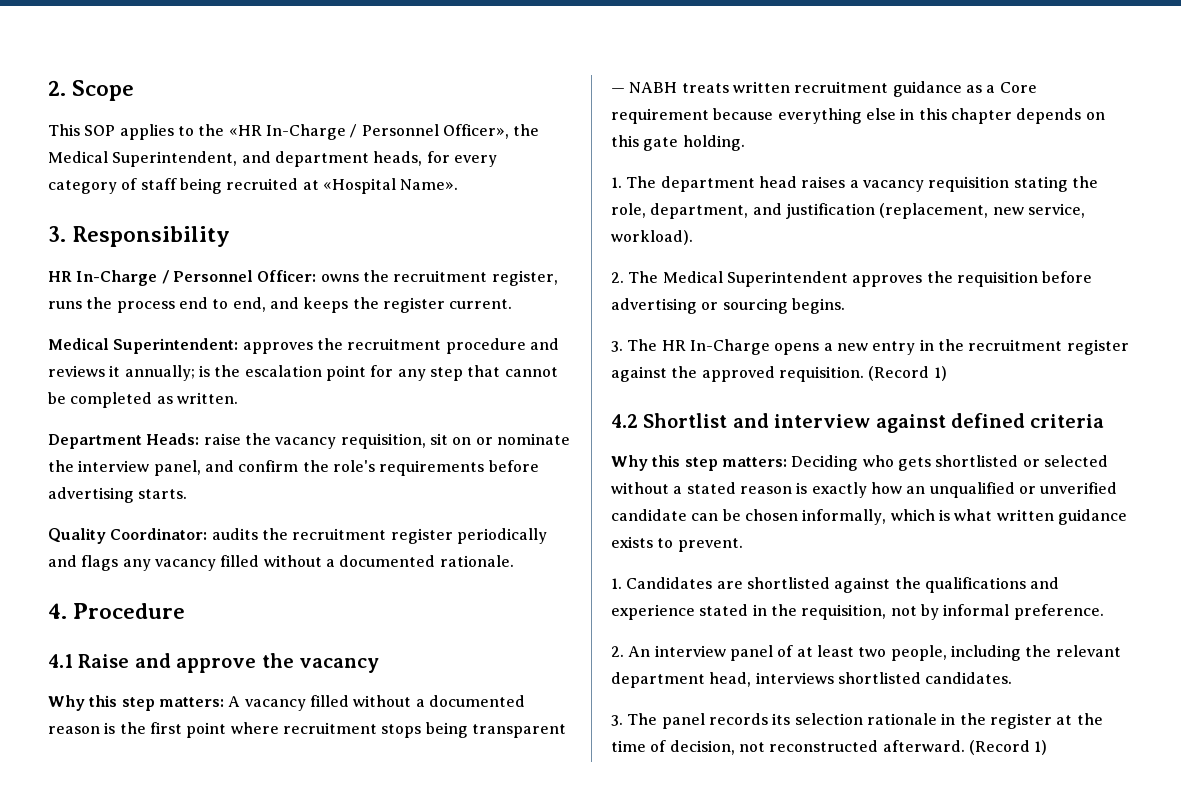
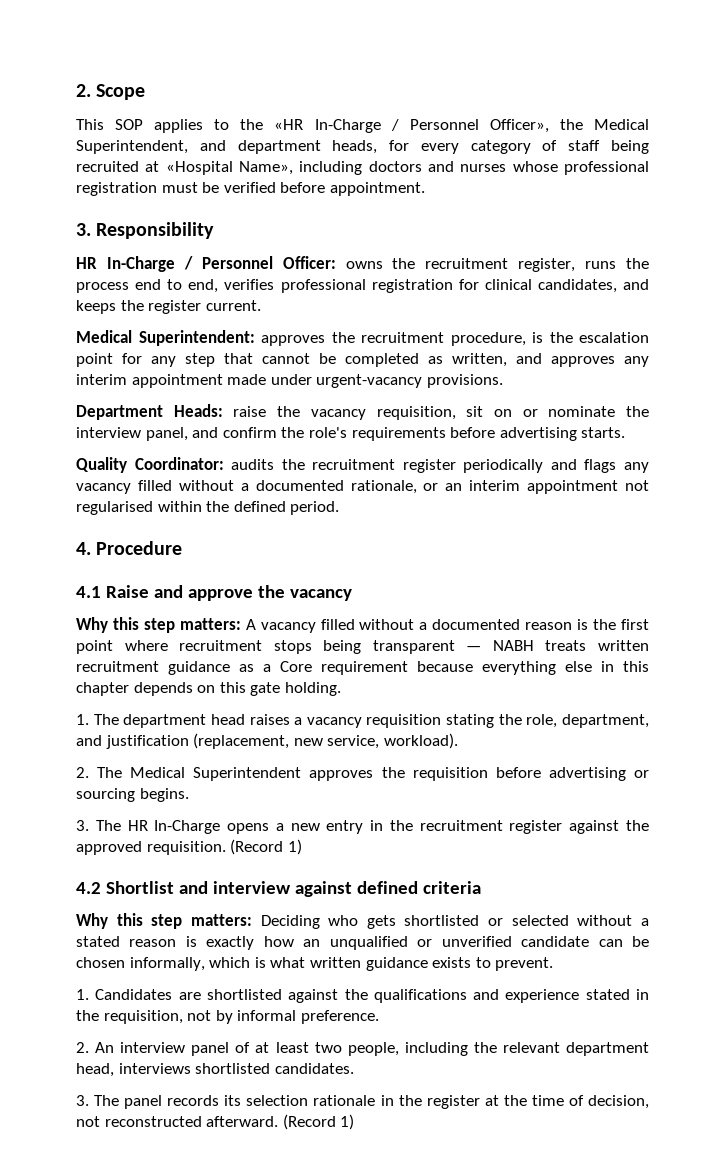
- This SOP applies to the «HR In-Charge / Personnel Officer», the Medical Superintendent, and department heads, for every category of staff being recruited at «Hospital Name».
+ This SOP applies to the «HR In-Charge / Personnel Officer», the Medical Superintendent, and department heads, for every category of staff being recruited at «Hospital Name», including doctors and nurses whose professional registration must be verified before appointment.
- HR In-Charge / Personnel Officer: owns the recruitment register, runs the process end to end, and keeps the register current.
+ HR In-Charge / Personnel Officer: owns the recruitment register, runs the process end to end, verifies professional registration for clinical candidates, and keeps the register current.
- Medical Superintendent: approves the recruitment procedure and reviews it annually; is the escalation point for any step that cannot be completed as written.
+ Medical Superintendent: approves the recruitment procedure, is the escalation point for any step that cannot be completed as written, and approves any interim appointment made under urgent-vacancy provisions.
- Quality Coordinator: audits the recruitment register periodically and flags any vacancy filled without a documented rationale.
+ Quality Coordinator: audits the recruitment register periodically and flags any vacancy filled without a documented rationale, or an interim appointment not regularised within the defined period.

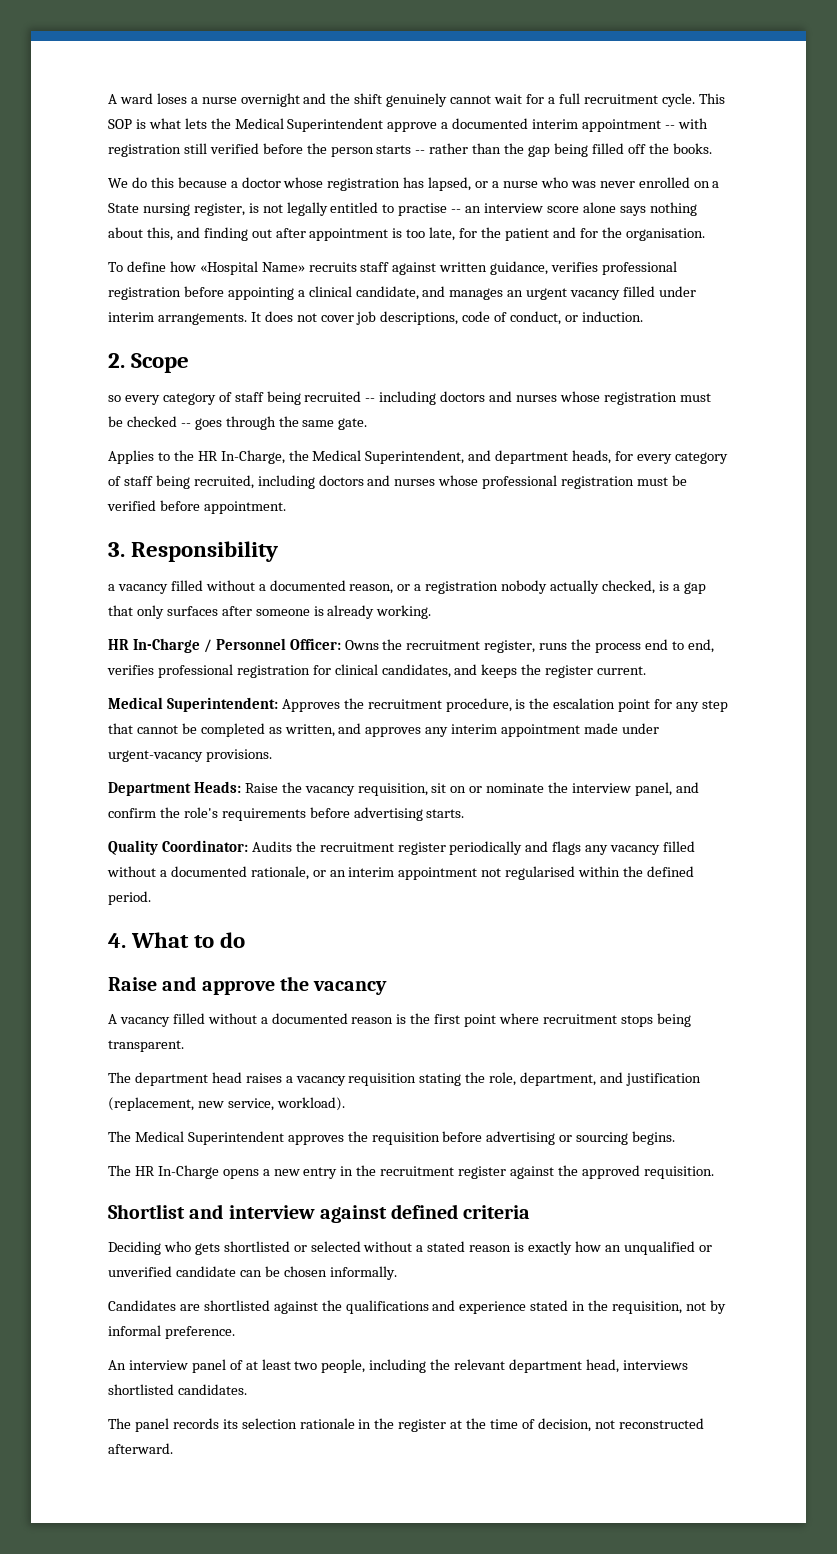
+ A ward loses a nurse overnight and the shift genuinely cannot wait for a full recruitment cycle. This SOP is what lets the Medical Superintendent approve a documented interim appointment -- with registration still verified before the person starts -- rather than the gap being filled off the books.
+ We do this because a doctor whose registration has lapsed, or a nurse who was never enrolled on a State nursing register, is not legally entitled to practise -- an interview score alone says nothing about this, and finding out after appointment is too late, for the patient and for the organisation.
+ To define how «Hospital Name» recruits staff against written guidance, verifies professional registration before appointing a clinical candidate, and manages an urgent vacancy filled under interim arrangements. It does not cover job descriptions, code of conduct, or induction.
  2. Scope
- This SOP applies to the «HR In-Charge / Personnel Officer», the Medical Superintendent, and department heads, for every category of staff being recruited at «Hospital Name», including doctors and nurses whose professional registration must be verified before appointment.
+ so every category of staff being recruited -- including doctors and nurses whose registration must be checked -- goes through the same gate.
+ Applies to the HR In-Charge, the Medical Superintendent, and department heads, for every category of staff being recruited, including doctors and nurses whose professional registration must be verified before appointment.
+ a vacancy filled without a documented reason, or a registration nobody actually checked, is a gap that only surfaces after someone is already working.
- HR In-Charge / Personnel Officer: owns the recruitment register, runs the process end to end, verifies professional registration for clinical candidates, and keeps the register current.
+ HR In-Charge / Personnel Officer: Owns the recruitment register, runs the process end to end, verifies professional registration for clinical candidates, and keeps the register current.
- Medical Superintendent: approves the recruitment procedure, is the escalation point for any step that cannot be completed as written, and approves any interim appointment made under urgent-vacancy provisions.
+ Medical Superintendent: Approves the recruitment procedure, is the escalation point for any step that cannot be completed as written, and approves any interim appointment made under urgent-vacancy provisions.
- Department Heads: raise the vacancy requisition, sit on or nominate the interview panel, and confirm the role's requirements before advertising starts.
+ Department Heads: Raise the vacancy requisition, sit on or nominate the interview panel, and confirm the role's requirements before advertising starts.
- Quality Coordinator: audits the recruitment register periodically and flags any vacancy filled without a documented rationale, or an interim appointment not regularised within the defined period.
+ Quality Coordinator: Audits the recruitment register periodically and flags any vacancy filled without a documented rationale, or an interim appointment not regularised within the defined period.
- 4. Procedure
- 4.1 Raise and approve the vacancy
+ 4. What to do
+ Raise and approve the vacancy
- Why this step matters: A vacancy filled without a documented reason is the first point where recruitment stops being transparent — NABH treats written recruitment guidance as a Core requirement because everything else in this chapter depends on this gate holding.
- 1. The department head raises a vacancy requisition stating the role, department, and justification (replacement, new service, workload).
+ A vacancy filled without a documented reason is the first point where recruitment stops being transparent.
+ The department head raises a vacancy requisition stating the role, department, and justification (replacement, new service, workload).
- 2. The Medical Superintendent approves the requisition before advertising or sourcing begins.
+ The Medical Superintendent approves the requisition before advertising or sourcing begins.
- 3. The HR In-Charge opens a new entry in the recruitment register against the approved requisition. (Record 1)
- 4.2 Shortlist and interview against defined criteria
+ The HR In-Charge opens a new entry in the recruitment register against the approved requisition.
+ Shortlist and interview against defined criteria
- Why this step matters: Deciding who gets shortlisted or selected without a stated reason is exactly how an unqualified or unverified candidate can be chosen informally, which is what written guidance exists to prevent.
- 1. Candidates are shortlisted against the qualifications and experience stated in the requisition, not by informal preference.
+ Deciding who gets shortlisted or selected without a stated reason is exactly how an unqualified or unverified candidate can be chosen informally.
+ Candidates are shortlisted against the qualifications and experience stated in the requisition, not by informal preference.
- 2. An interview panel of at least two people, including the relevant department head, interviews shortlisted candidates.
+ An interview panel of at least two people, including the relevant department head, interviews shortlisted candidates.
- 3. The panel records its selection rationale in the register at the time of decision, not reconstructed afterward. (Record 1)
+ The panel records its selection rationale in the register at the time of decision, not reconstructed afterward.

